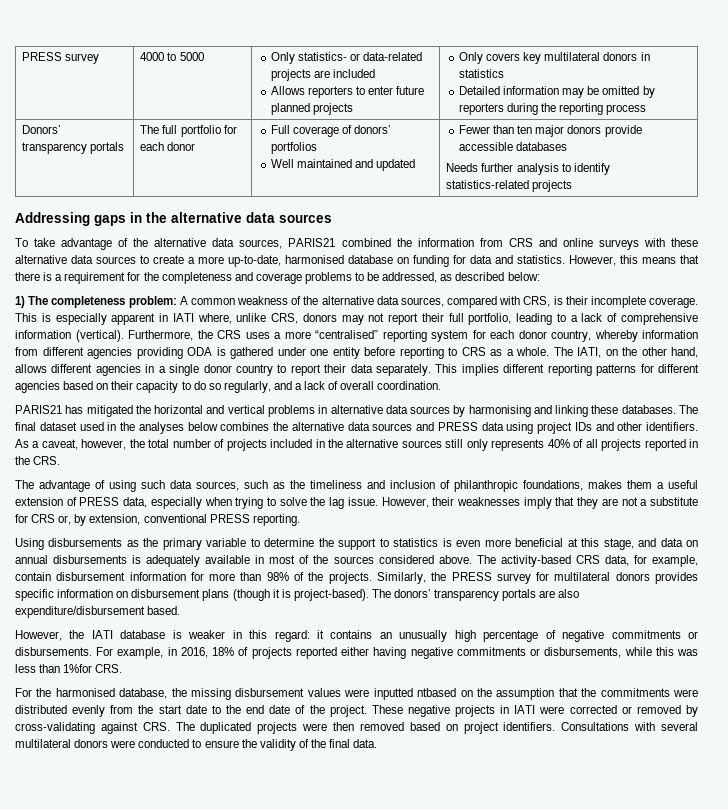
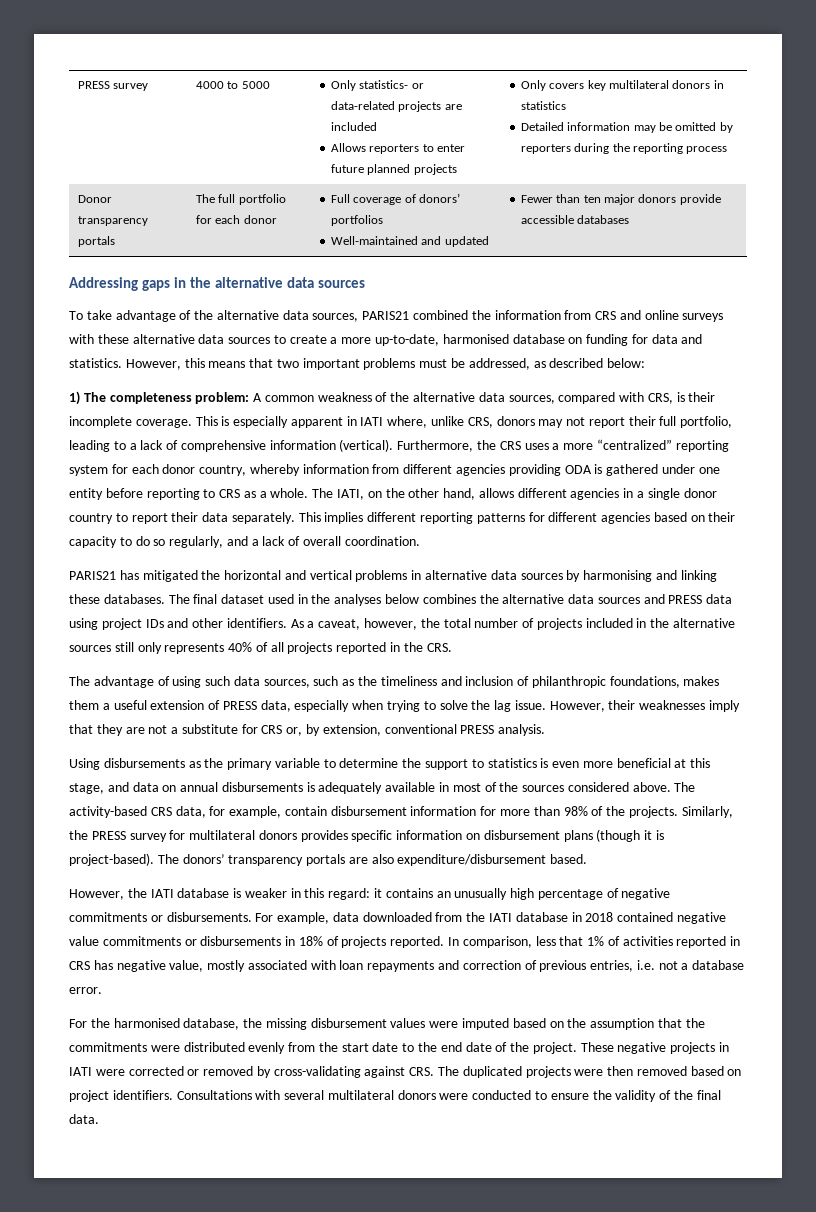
- Donors’ transparency portals | The full portfolio for each donor | Full coverage of donors’ portfolios
- Well maintained and updated | Fewer than ten major donors provide accessible databases
- Needs further analysis to identify statistics-related projects
+ Donor transparency portals | The full portfolio for each donor | Full coverage of donors’ portfolios
+ Well-maintained and updated | Fewer than ten major donors provide accessible databases
- However, this means that there is a requirement for the completeness and coverage problems to be addressed, as described below:
+ However, this means that two important problems must be addressed, as described below:
- Furthermore, the CRS uses a more “centralised” reporting system for each donor country, whereby information from different agencies providing ODA is gathered under one entity before reporting to CRS as a whole.
+ Furthermore, the CRS uses a more “centralized” reporting system for each donor country, whereby information from different agencies providing ODA is gathered under one entity before reporting to CRS as a whole.
- However, their weaknesses imply that they are not a substitute for CRS or, by extension, conventional PRESS reporting.
+ However, their weaknesses imply that they are not a substitute for CRS or, by extension, conventional PRESS analysis.
- For example, in 2016, 18% of projects reported either having negative commitments or disbursements, while this was less than 1%for CRS.
+ For example, data downloaded from the IATI database in 2018 contained negative value commitments or disbursements in 18% of projects reported. In comparison, less that 1% of activities reported in CRS has negative value, mostly associated with loan repayments and correction of previous entries, i.e. not a database error.
- For the harmonised database, the missing disbursement values were inputted ntbased on the assumption that the commitments were distributed evenly from the start date to the end date of the project.
+ For the harmonised database, the missing disbursement values were imputed based on the assumption that the commitments were distributed evenly from the start date to the end date of the project.

